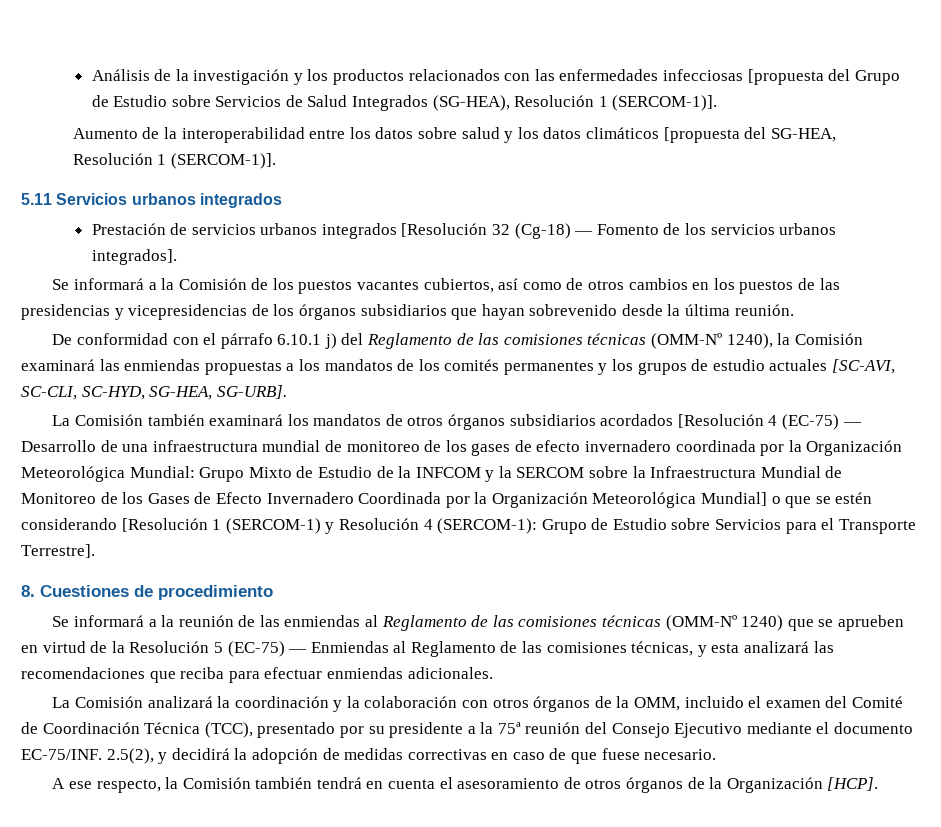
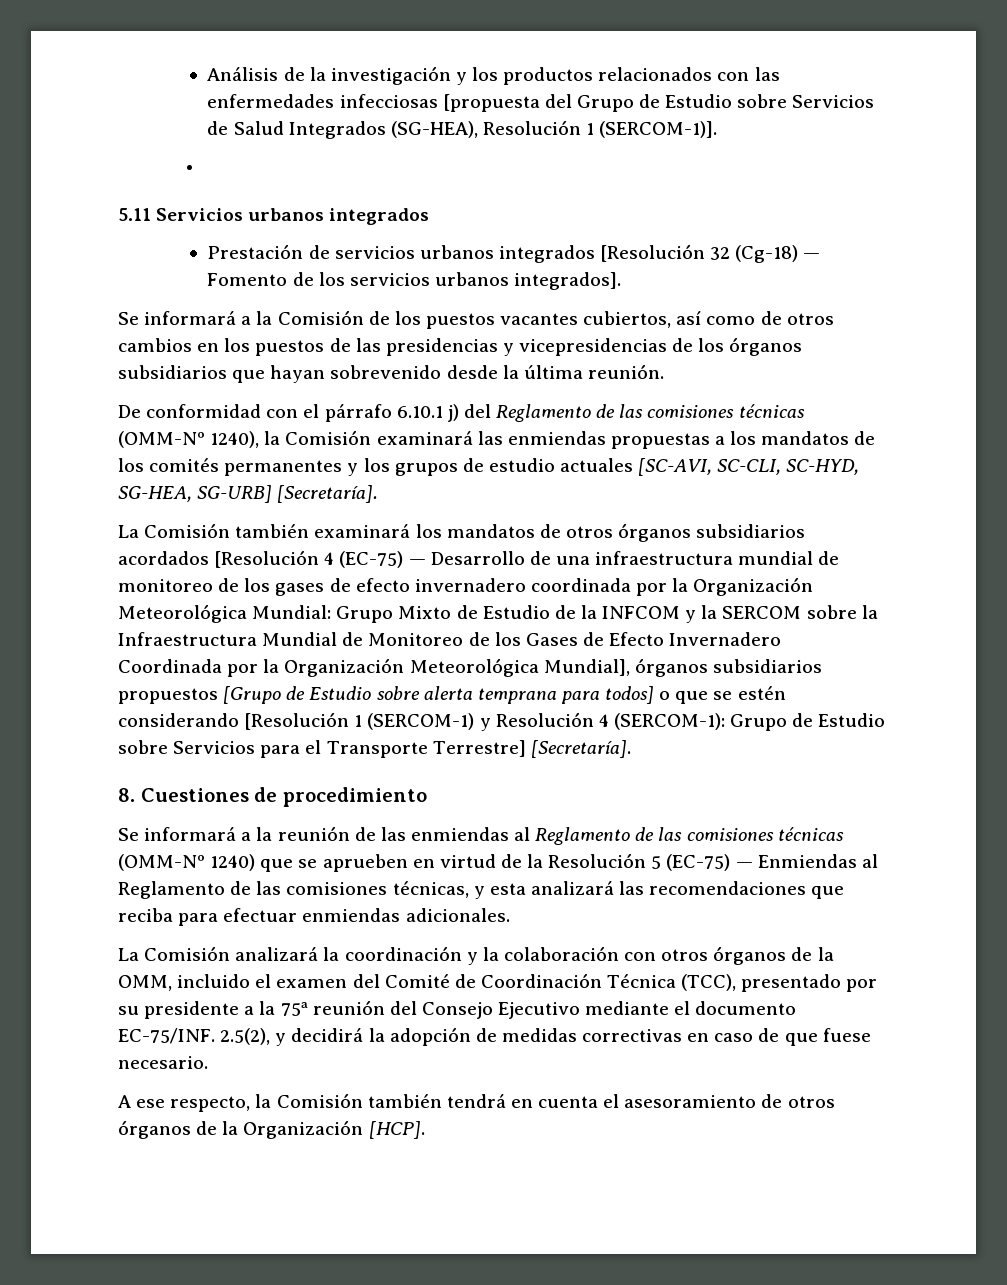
- Aumento de la interoperabilidad entre los datos sobre salud y los datos climáticos [propuesta del SG-HEA, Resolución 1 (SERCOM-1)].
+ •
- De conformidad con el párrafo 6.10.1 j) del Reglamento de las comisiones técnicas (OMM-Nº 1240), la Comisión examinará las enmiendas propuestas a los mandatos de los comités permanentes y los grupos de estudio actuales [SC-AVI, SC-CLI, SC-HYD, SG-HEA, SG-URB].
+ De conformidad con el párrafo 6.10.1 j) del Reglamento de las comisiones técnicas (OMM-Nº 1240), la Comisión examinará las enmiendas propuestas a los mandatos de los comités permanentes y los grupos de estudio actuales [SC-AVI, SC-CLI, SC-HYD, SG-HEA, SG-URB] [Secretaría].
- Grupo Mixto de Estudio de la INFCOM y la SERCOM sobre la Infraestructura Mundial de Monitoreo de los Gases de Efecto Invernadero Coordinada por la Organización Meteorológica Mundial] o que se estén considerando [Resolución 1 (SERCOM-1) y Resolución 4 (SERCOM-1):
+ Grupo Mixto de Estudio de la INFCOM y la SERCOM sobre la Infraestructura Mundial de Monitoreo de los Gases de Efecto Invernadero Coordinada por la Organización Meteorológica Mundial], órganos subsidiarios propuestos [Grupo de Estudio sobre alerta temprana para todos] o que se estén considerando [Resolución 1 (SERCOM-1) y Resolución 4 (SERCOM-1):
- Grupo de Estudio sobre Servicios para el Transporte Terrestre].
+ Grupo de Estudio sobre Servicios para el Transporte Terrestre] [Secretaría].

